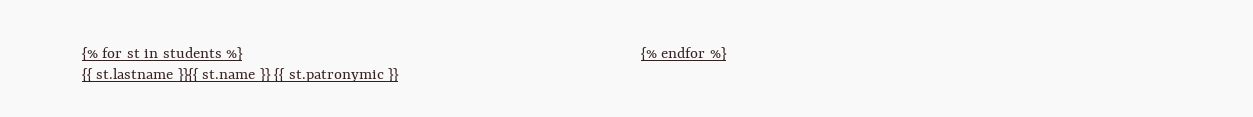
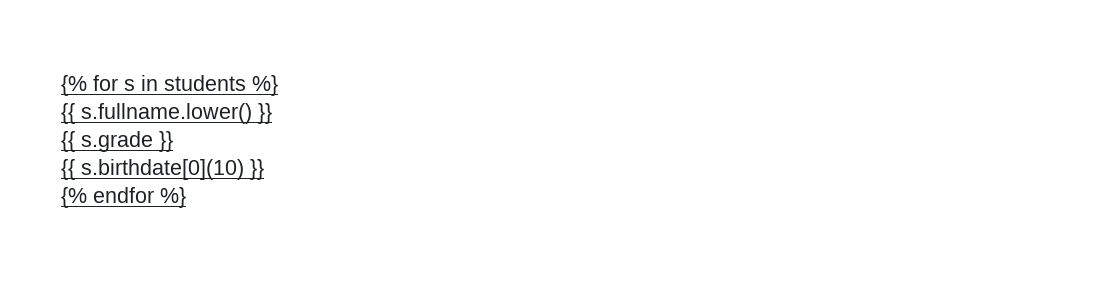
- {% for st in students %}
+ {% for s in students %}
- {{ st.lastname }}{{ st.name }} {{ st.patronymic }}
+ {{ s.fullname.lower() }}
+ {{ s.grade }}
+ {{ s.birthdate[0](10) }}

